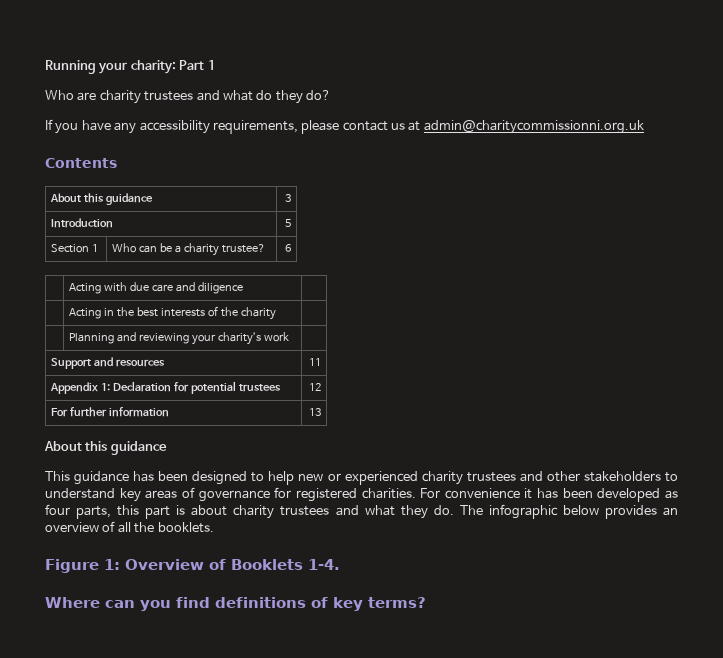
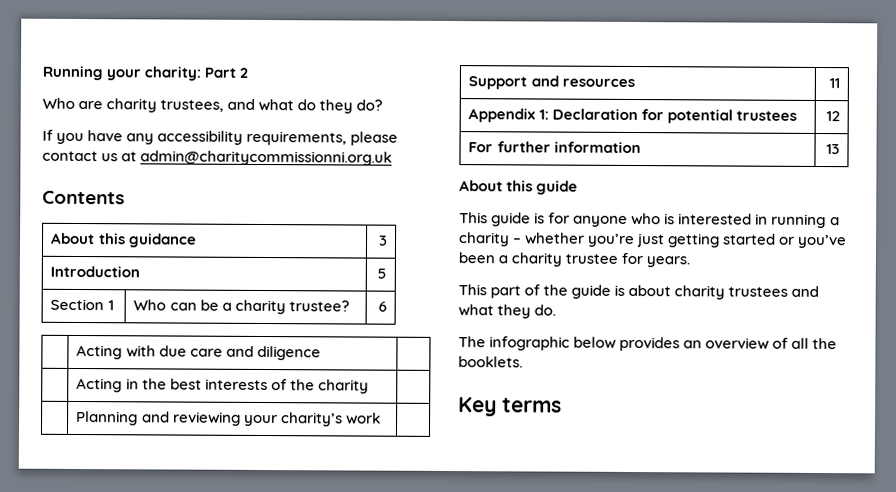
- Running your charity: Part 1
+ Running your charity: Part 2
- Who are charity trustees and what do they do?
+ Who are charity trustees, and what do they do?
  For further information | 13
- About this guidance
- This guidance has been designed to help new or experienced charity trustees and other stakeholders to understand key areas of governance for registered charities. For convenience it has been developed as four parts, this part is about charity trustees and what they do. The infographic below provides an overview of all the booklets.
+ About this guide
+ This guide is for anyone who is interested in running a charity – whether you’re just getting started or you’ve been a charity trustee for years.
+ This part of the guide is about charity trustees and what they do.
+ The infographic below provides an overview of all the booklets.
- Figure 1: Overview of Booklets 1-4.
- Where can you find definitions of key terms?
+ Key terms

